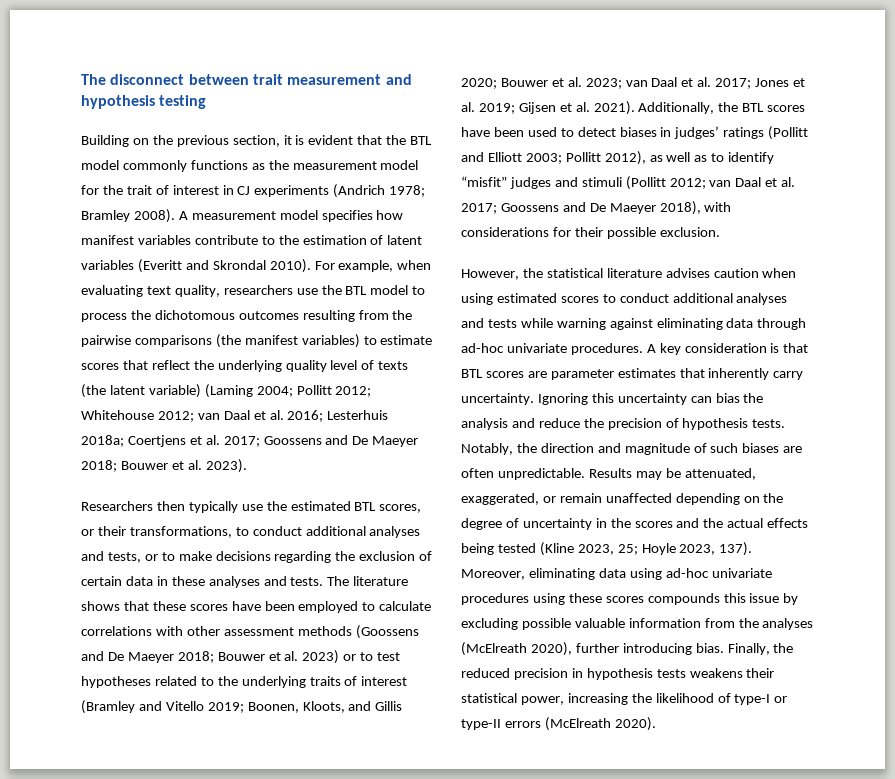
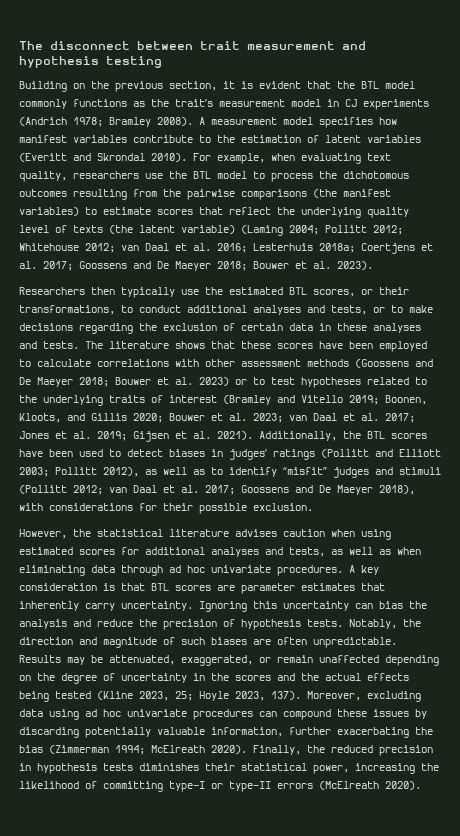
- Building on the previous section, it is evident that the BTL model commonly functions as the measurement model for the trait of interest in CJ experiments (Andrich 1978; Bramley 2008).
+ Building on the previous section, it is evident that the BTL model commonly functions as the trait’s measurement model in CJ experiments (Andrich 1978; Bramley 2008).
- However, the statistical literature advises caution when using estimated scores to conduct additional analyses and tests while warning against eliminating data through ad-hoc univariate procedures.
+ However, the statistical literature advises caution when using estimated scores for additional analyses and tests, as well as when eliminating data through ad hoc univariate procedures.
- Moreover, eliminating data using ad-hoc univariate procedures using these scores compounds this issue by excluding possible valuable information from the analyses (McElreath 2020), further introducing bias.
+ Moreover, excluding data using ad hoc univariate procedures can compound these issues by discarding potentially valuable information, further exacerbating the bias (Zimmerman 1994; McElreath 2020).
- Finally, the reduced precision in hypothesis tests weakens their statistical power, increasing the likelihood of type-I or type-II errors (McElreath 2020).
+ Finally, the reduced precision in hypothesis tests diminishes their statistical power, increasing the likelihood of committing type-I or type-II errors (McElreath 2020).

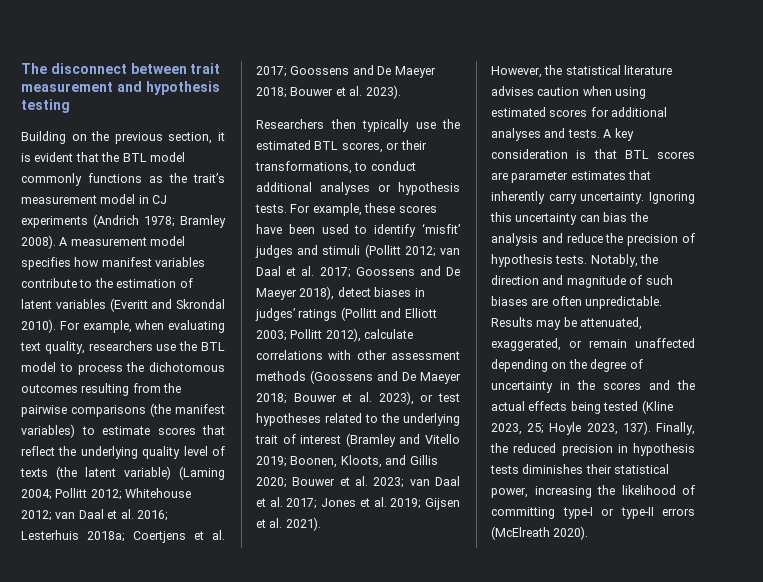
- Researchers then typically use the estimated BTL scores, or their transformations, to conduct additional analyses and tests, or to make decisions regarding the exclusion of certain data in these analyses and tests. The literature shows that these scores have been employed to calculate correlations with other assessment methods (Goossens and De Maeyer 2018;
+ Researchers then typically use the estimated BTL scores, or their transformations, to conduct additional analyses or hypothesis tests. For example, these scores have been used to identify ‘misfit’ judges and stimuli (Pollitt 2012; van Daal et al. 2017; Goossens and De Maeyer 2018), detect biases in judges’ ratings (Pollitt and Elliott 2003; Pollitt 2012), calculate correlations with other assessment methods (Goossens and De Maeyer 2018;
- Bouwer et al. 2023) or to test hypotheses related to the underlying traits of interest (Bramley and Vitello 2019;
+ Bouwer et al. 2023), or test hypotheses related to the underlying trait of interest (Bramley and Vitello 2019;
- Additionally, the BTL scores have been used to detect biases in judges’ ratings (Pollitt and Elliott 2003; Pollitt 2012), as well as to identify “misfit” judges and stimuli (Pollitt 2012; van Daal et al. 2017; Goossens and De Maeyer 2018), with considerations for their possible exclusion.
- However, the statistical literature advises caution when using estimated scores for additional analyses and tests, as well as when eliminating data through ad hoc univariate procedures.
+ However, the statistical literature advises caution when using estimated scores for additional analyses and tests.
- Moreover, excluding data using ad hoc univariate procedures can compound these issues by discarding potentially valuable information, further exacerbating the bias (Zimmerman 1994; McElreath 2020).

